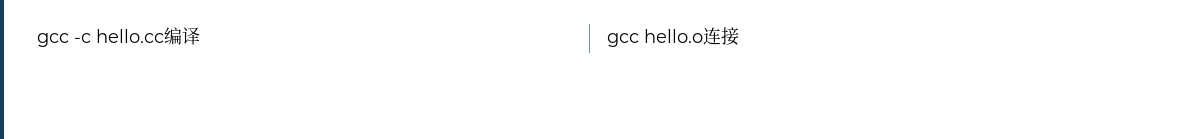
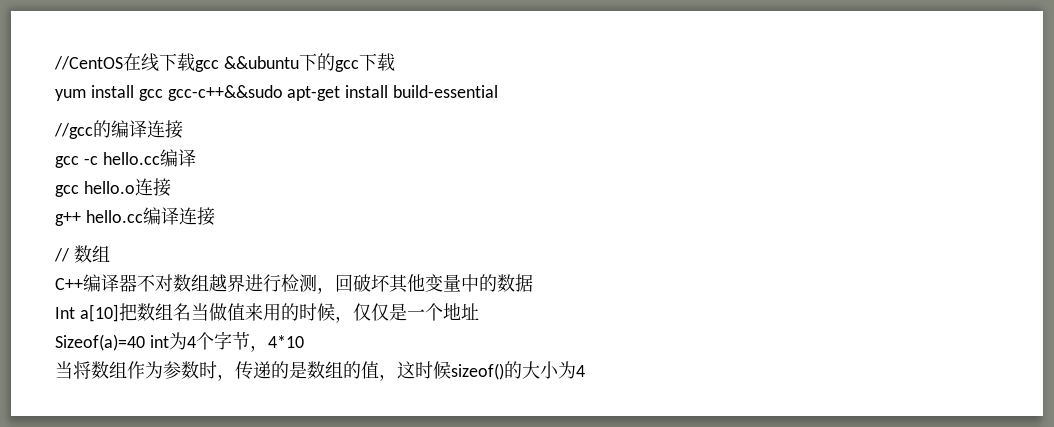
+ //CentOS在线下载gcc &&ubuntu下的gcc下载
+ yum install gcc gcc-c++&&sudo apt-get install build-essential
+ //gcc的编译连接
+ g++ hello.cc编译连接
+ // 数组
+ C++编译器不对数组越界进行检测，回破坏其他变量中的数据
+ Int a[10]把数组名当做值来用的时候，仅仅是一个地址
+ Sizeof(a)=40 int为4个字节，4*10
+ 当将数组作为参数时，传递的是数组的值，这时候sizeof()的大小为4

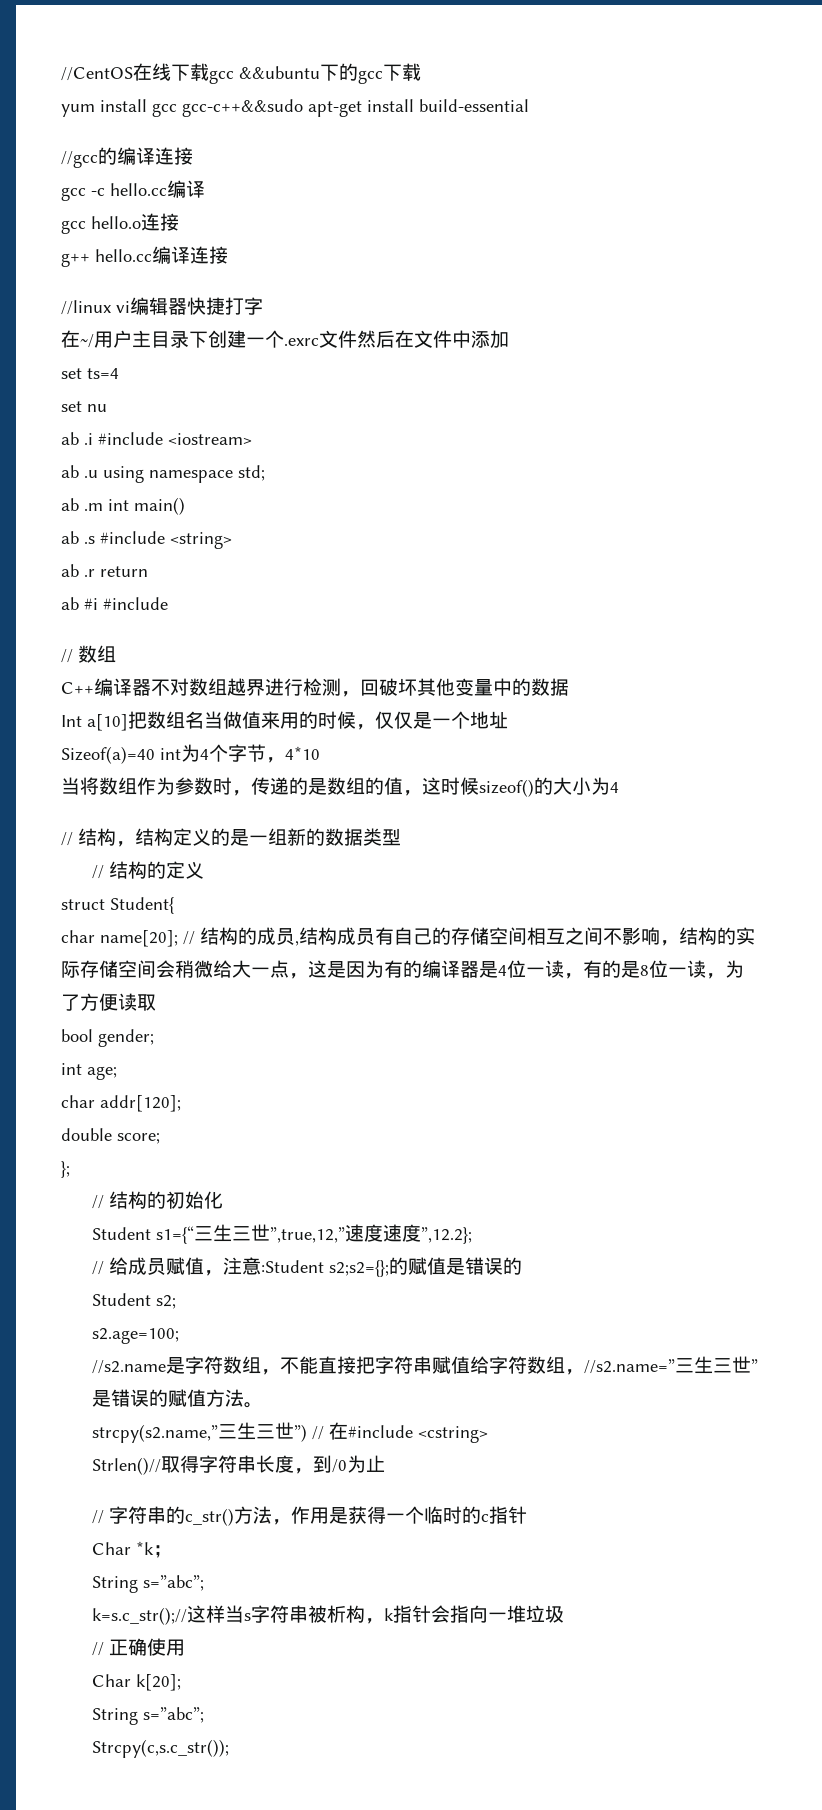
+ //linux vi编辑器快捷打字
+ 在~/用户主目录下创建一个.exrc文件然后在文件中添加
+ set ts=4
+ set nu
+ ab .i #include <iostream>
+ ab .u using namespace std;
+ ab .m int main()
+ ab .s #include <string>
+ ab .r return
+ ab #i #include
+ // 结构，结构定义的是一组新的数据类型
+ // 结构的定义
+ struct Student{
+ char name[20]; // 结构的成员,结构成员有自己的存储空间相互之间不影响，结构的实际存储空间会稍微给大一点，这是因为有的编译器是4位一读，有的是8位一读，为了方便读取
+ bool gender;
+ int age;
+ char addr[120];
+ double score;
+ };
+ // 结构的初始化
+ Student s1={“三生三世”,true,12,”速度速度”,12.2};
+ // 给成员赋值，注意:Student s2;s2={};的赋值是错误的
+ Student s2;
+ s2.age=100;
+ //s2.name是字符数组，不能直接把字符串赋值给字符数组，//s2.name=”三生三世”是错误的赋值方法。
+ strcpy(s2.name,”三生三世”) // 在#include <cstring>
+ Strlen()//取得字符串长度，到/0为止
+ // 字符串的c_str()方法，作用是获得一个临时的c指针
+ Char *k；
+ String s=”abc”;
+ k=s.c_str();//这样当s字符串被析构，k指针会指向一堆垃圾
+ // 正确使用
+ Char k[20];
+ String s=”abc”;
+ Strcpy(c,s.c_str());

